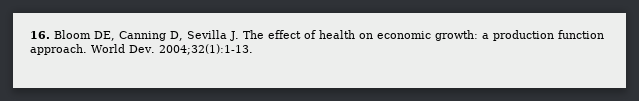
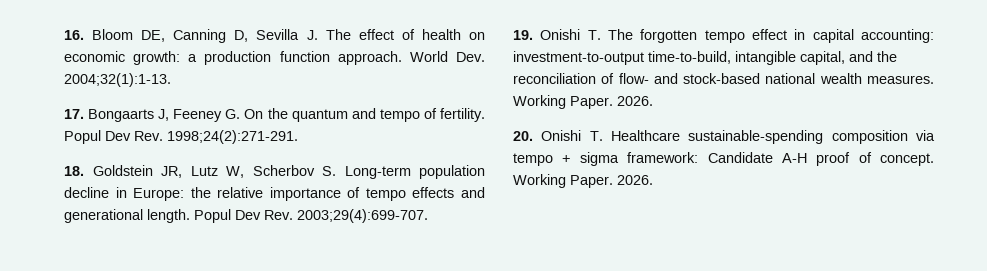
+ 17. Bongaarts J, Feeney G. On the quantum and tempo of fertility. Popul Dev Rev. 1998;24(2):271-291.
+ 18. Goldstein JR, Lutz W, Scherbov S. Long-term population decline in Europe: the relative importance of tempo effects and generational length. Popul Dev Rev. 2003;29(4):699-707.
+ 19. Onishi T. The forgotten tempo effect in capital accounting: investment-to-output time-to-build, intangible capital, and the reconciliation of flow- and stock-based national wealth measures. Working Paper. 2026.
+ 20. Onishi T. Healthcare sustainable-spending composition via tempo + sigma framework: Candidate A-H proof of concept. Working Paper. 2026.

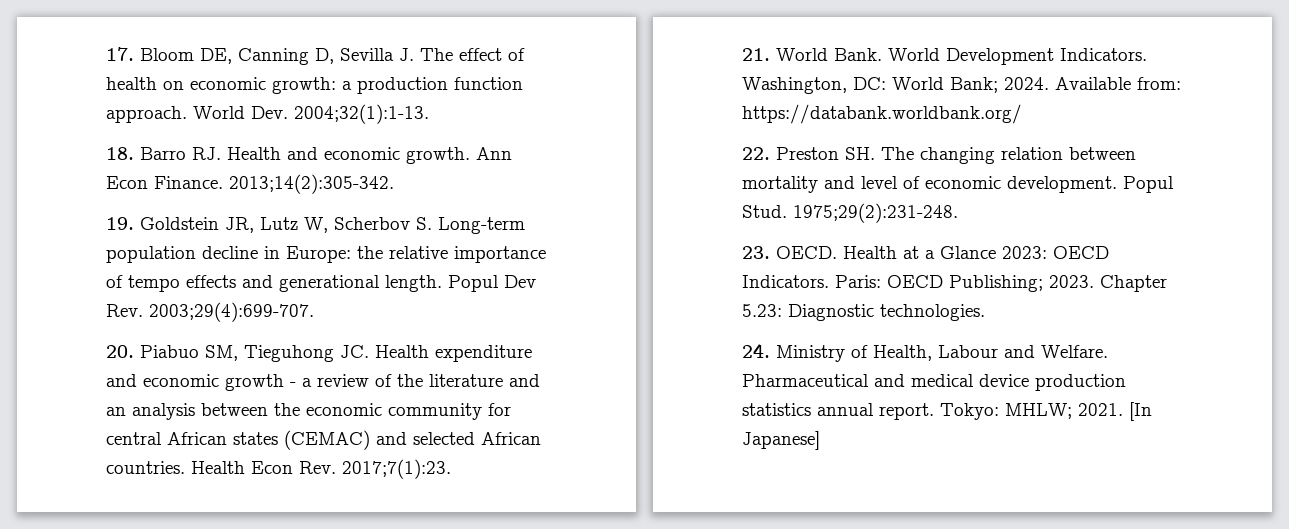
- 16. Bloom DE, Canning D, Sevilla J. The effect of health on economic growth: a production function approach.
+ 17. Bloom DE, Canning D, Sevilla J. The effect of health on economic growth: a production function approach.
- 17. Bongaarts J, Feeney G. On the quantum and tempo of fertility. Popul Dev Rev. 1998;24(2):271-291.
- 18. Goldstein JR, Lutz W, Scherbov S. Long-term population decline in Europe: the relative importance of tempo effects and generational length.
+ 18. Barro RJ. Health and economic growth. Ann Econ Finance. 2013;14(2):305-342.
+ 19. Goldstein JR, Lutz W, Scherbov S. Long-term population decline in Europe: the relative importance of tempo effects and generational length.
- 19. Onishi T. The forgotten tempo effect in capital accounting: investment-to-output time-to-build, intangible capital, and the reconciliation of flow- and stock-based national wealth measures. Working Paper. 2026.
- 20. Onishi T. Healthcare sustainable-spending composition via tempo + sigma framework: Candidate A-H proof of concept. Working Paper. 2026.
+ 20. Piabuo SM, Tieguhong JC. Health expenditure and economic growth - a review of the literature and an analysis between the economic community for central African states (CEMAC) and selected African countries. Health Econ Rev. 2017;7(1):23.
+ 21. World Bank. World Development Indicators. Washington, DC: World Bank; 2024. Available from: https://databank.worldbank.org/
+ 22. Preston SH. The changing relation between mortality and level of economic development. Popul Stud. 1975;29(2):231-248.
+ 23. OECD. Health at a Glance 2023: OECD Indicators. Paris: OECD Publishing; 2023. Chapter 5.23: Diagnostic technologies.
+ 24. Ministry of Health, Labour and Welfare. Pharmaceutical and medical device production statistics annual report. Tokyo: MHLW; 2021. [In Japanese]

